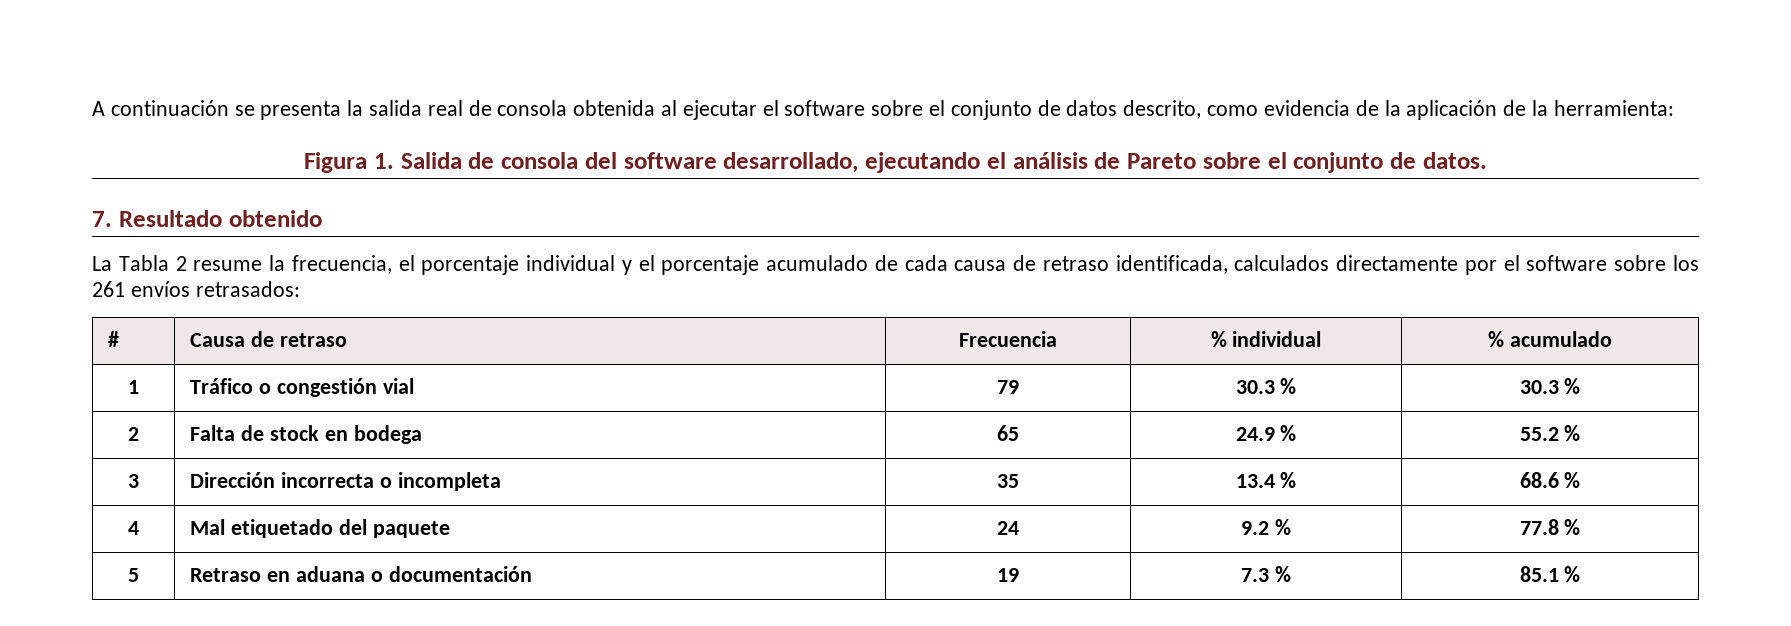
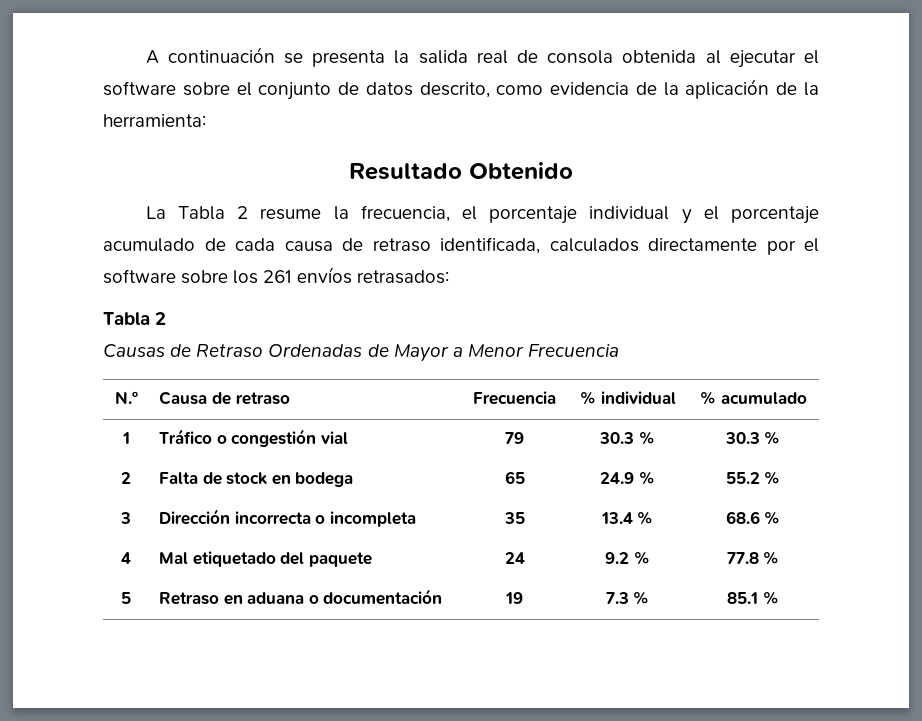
- Figura 1. Salida de consola del software desarrollado, ejecutando el análisis de Pareto sobre el conjunto de datos.
- 7. Resultado obtenido
+ Resultado Obtenido
  La Tabla 2 resume la frecuencia, el porcentaje individual y el porcentaje acumulado de cada causa de retraso identificada, calculados directamente por el software sobre los 261 envíos retrasados:
- # | Causa de retraso | Frecuencia | % individual | % acumulado
+ Tabla 2
+ Causas de Retraso Ordenadas de Mayor a Menor Frecuencia
+ N.º | Causa de retraso | Frecuencia | % individual | % acumulado

